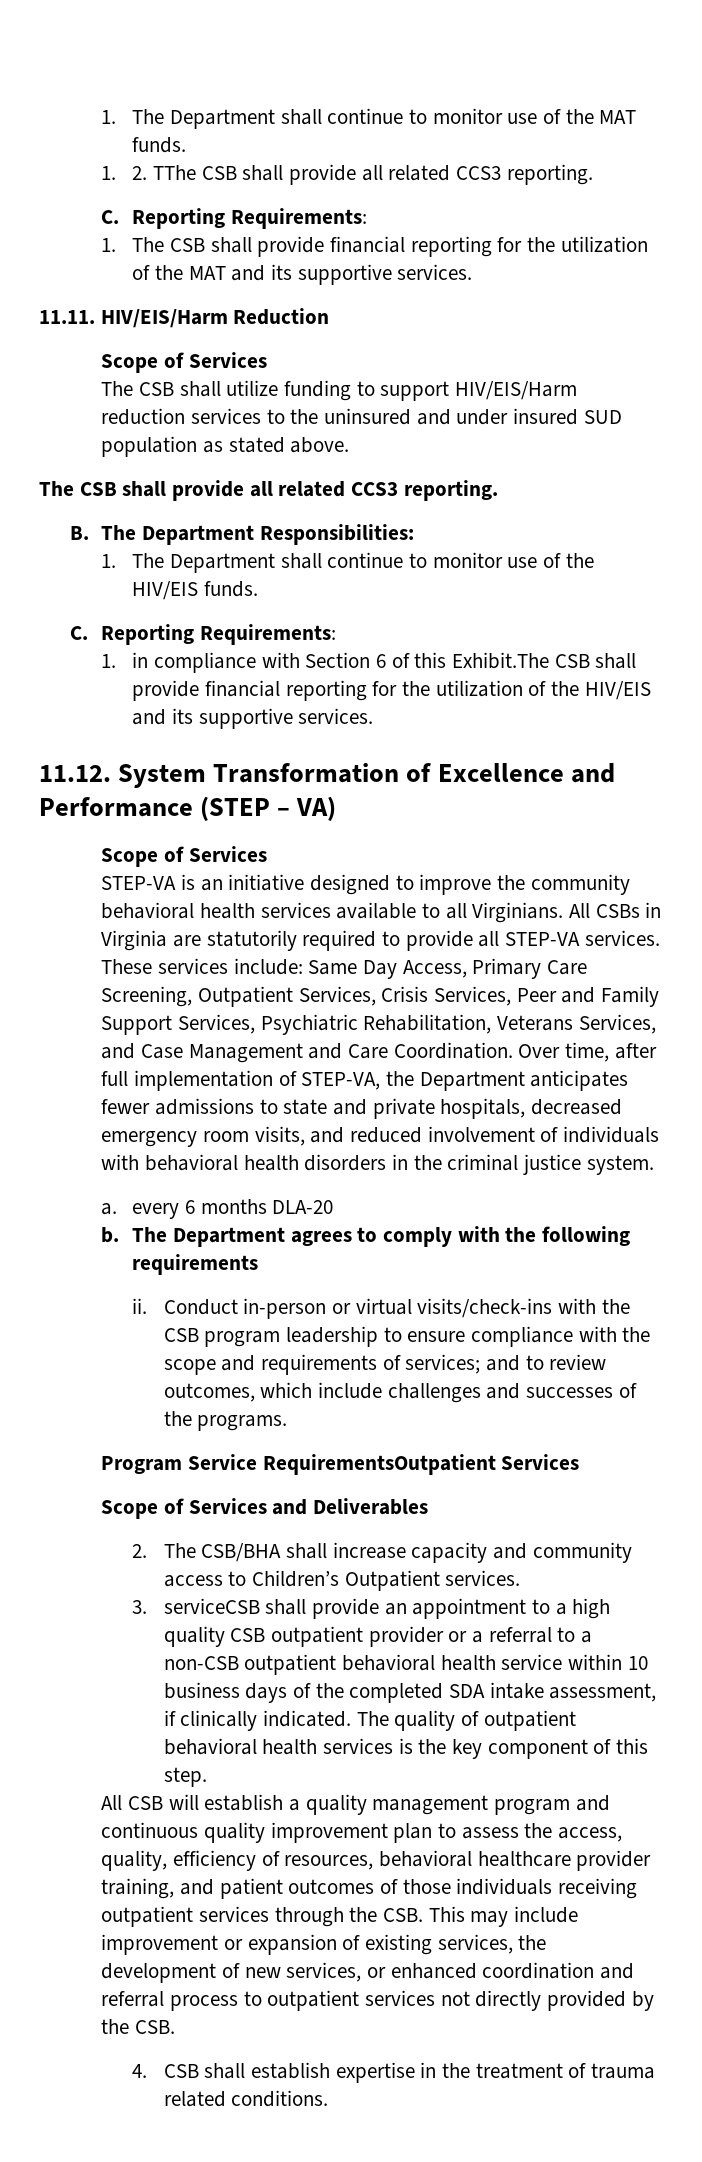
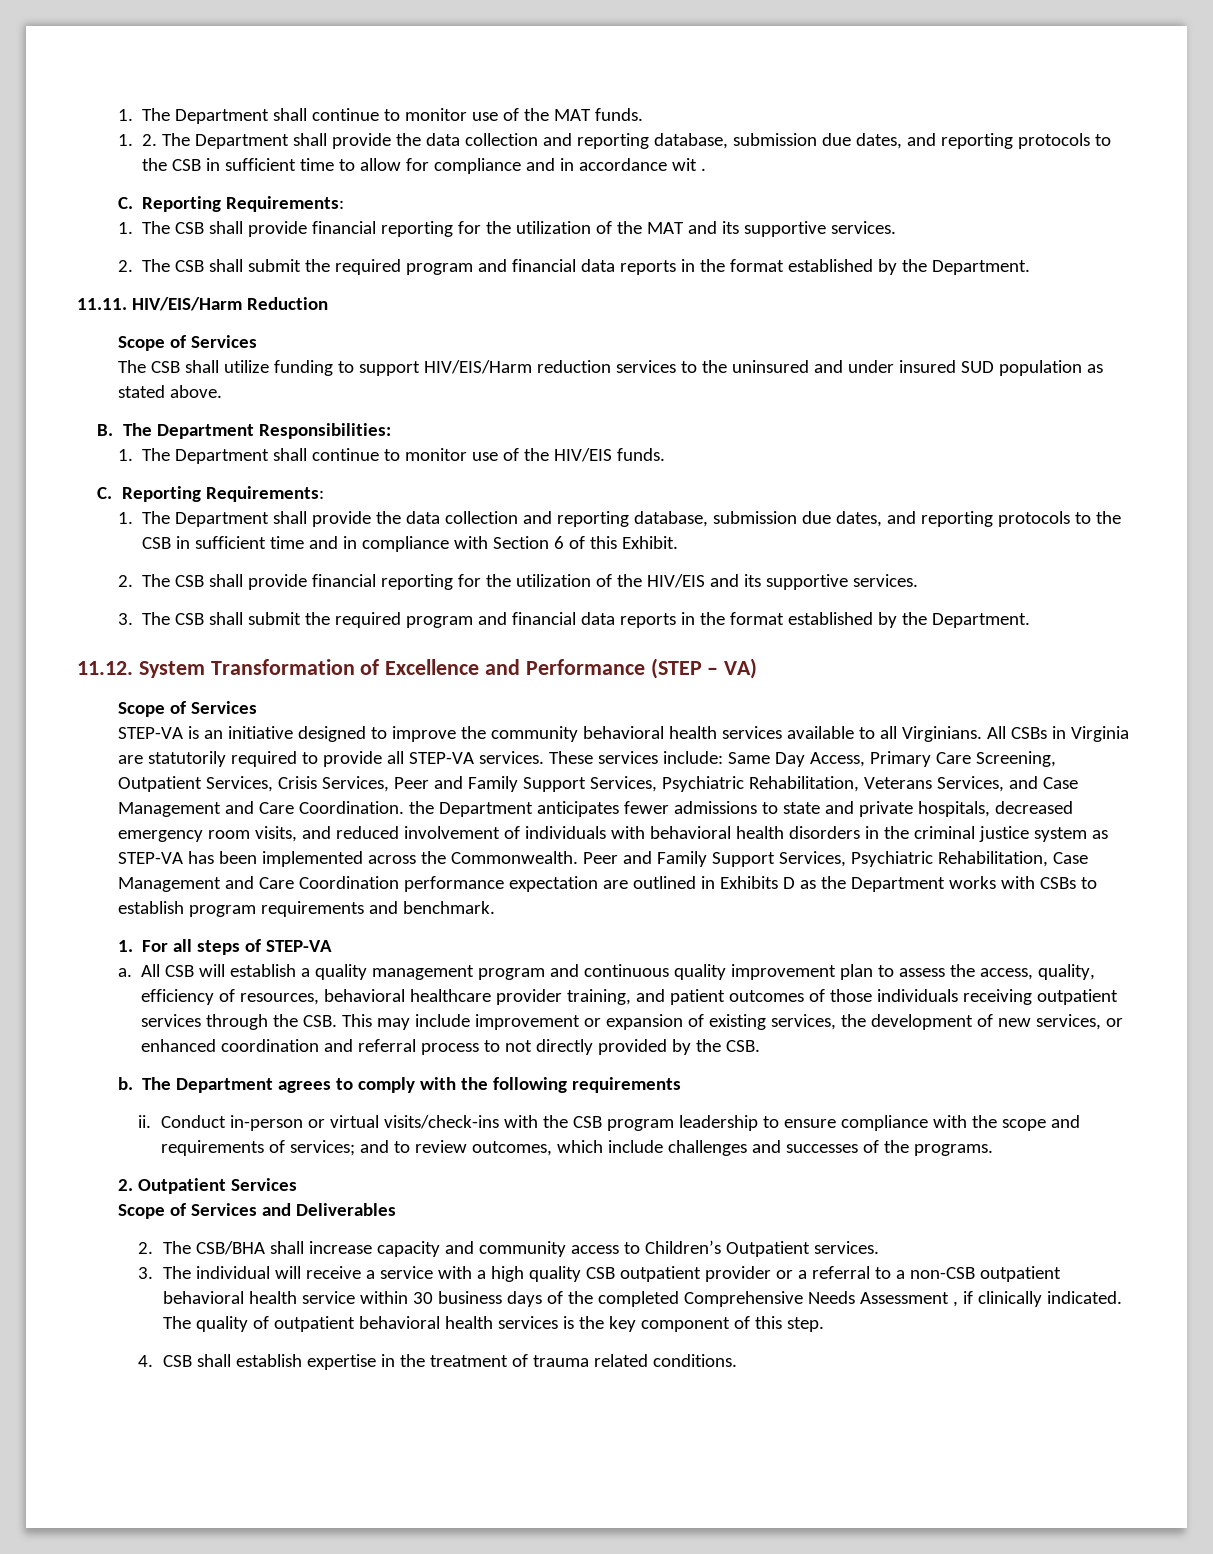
- 1. 2. TThe CSB shall provide all related CCS3 reporting.
+ 1. 2. The Department shall provide the data collection and reporting database, submission due dates, and reporting protocols to the CSB in sufficient time to allow for compliance and in accordance wit .
+ 2. The CSB shall submit the required program and financial data reports in the format established by the Department.
- The CSB shall provide all related CCS3 reporting.
- 1. in compliance with Section 6 of this Exhibit.The CSB shall provide financial reporting for the utilization of the HIV/EIS and its supportive services.
+ 1. The Department shall provide the data collection and reporting database, submission due dates, and reporting protocols to the CSB in sufficient time and in compliance with Section 6 of this Exhibit.
+ 2. The CSB shall provide financial reporting for the utilization of the HIV/EIS and its supportive services.
+ 3. The CSB shall submit the required program and financial data reports in the format established by the Department.
- Same Day Access, Primary Care Screening, Outpatient Services, Crisis Services, Peer and Family Support Services, Psychiatric Rehabilitation, Veterans Services, and Case Management and Care Coordination. Over time, after full implementation of STEP-VA, the Department anticipates fewer admissions to state and private hospitals, decreased emergency room visits, and reduced involvement of individuals with behavioral health disorders in the criminal justice system.
- a. every 6 months DLA-20
- b. The Department agrees to comply with the following requirements
- ii. Conduct in-person or virtual visits/check-ins with the CSB program leadership to ensure compliance with the scope and requirements of services; and to review outcomes, which include challenges and successes of the programs.
- Program Service RequirementsOutpatient Services
- Scope of Services and Deliverables
- 2. The CSB/BHA shall increase capacity and community access to Children’s Outpatient services.
- 3. serviceCSB shall provide an appointment to a high quality CSB outpatient provider or a referral to a non-CSB outpatient behavioral health service within 10 business days of the completed SDA intake assessment, if clinically indicated. The quality of outpatient behavioral health services is the key component of this step.
- All CSB will establish a quality management program and continuous quality improvement plan to assess the access, quality, efficiency of resources, behavioral healthcare provider training, and patient outcomes of those individuals receiving outpatient services through the CSB. This may include improvement or expansion of existing services, the development of new services, or enhanced coordination and referral process to outpatient services not directly provided by the CSB.
+ Same Day Access, Primary Care Screening, Outpatient Services, Crisis Services, Peer and Family Support Services, Psychiatric Rehabilitation, Veterans Services, and Case Management and Care Coordination. the Department anticipates fewer admissions to state and private hospitals, decreased emergency room visits, and reduced involvement of individuals with behavioral health disorders in the criminal justice system as STEP-VA has been implemented across the Commonwealth. Peer and Family Support Services, Psychiatric Rehabilitation, Case Management and Care Coordination performance expectation are outlined in Exhibits D as the Department works with CSBs to establish program requirements and benchmark.
+ 1. For all steps of STEP-VA
+ a. All CSB will establish a quality management program and continuous quality improvement plan to assess the access, quality, efficiency of resources, behavioral healthcare provider training, and patient outcomes of those individuals receiving outpatient services through the CSB. This may include improvement or expansion of existing services, the development of new services, or enhanced coordination and referral process to not directly provided by the CSB.
+ b. The Department agrees to comply with the following requirements
+ ii. Conduct in-person or virtual visits/check-ins with the CSB program leadership to ensure compliance with the scope and requirements of services; and to review outcomes, which include challenges and successes of the programs.
+ 2. Outpatient Services
+ Scope of Services and Deliverables
+ 2. The CSB/BHA shall increase capacity and community access to Children’s Outpatient services.
+ 3. The individual will receive a service with a high quality CSB outpatient provider or a referral to a non-CSB outpatient behavioral health service within 30 business days of the completed Comprehensive Needs Assessment , if clinically indicated. The quality of outpatient behavioral health services is the key component of this step.

